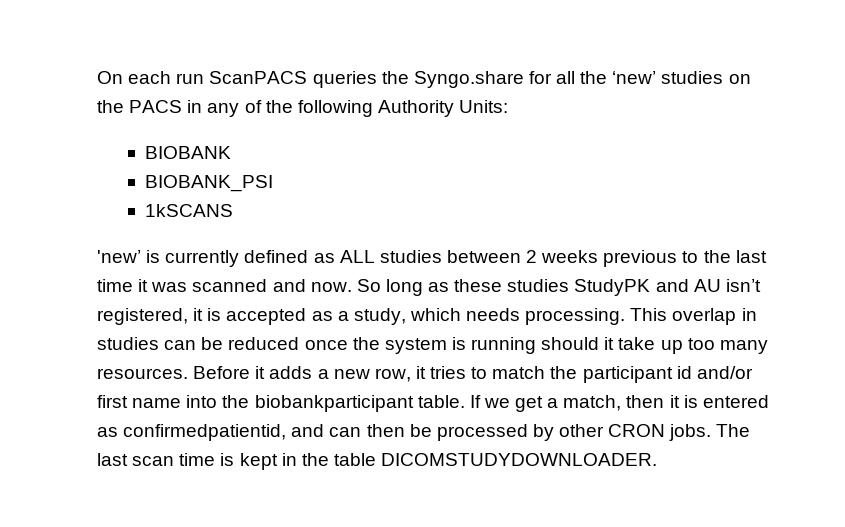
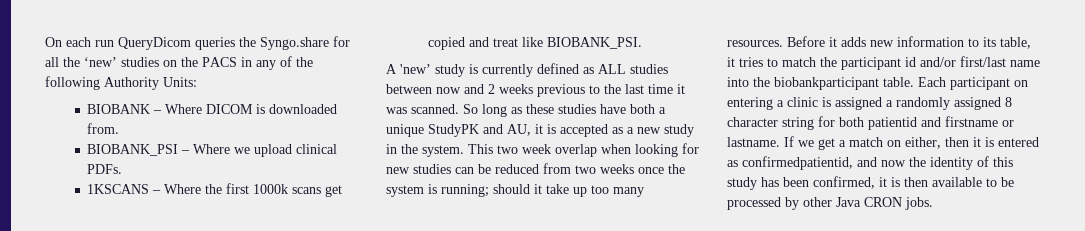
- On each run ScanPACS queries the Syngo.share for all the ‘new’ studies on the PACS in any of the following Authority Units:
+ On each run QueryDicom queries the Syngo.share for all the ‘new’ studies on the PACS in any of the following Authority Units:
- BIOBANK
- BIOBANK_PSI
- 1kSCANS
- 'new’ is currently defined as ALL studies between 2 weeks previous to the last time it was scanned and now.
+ BIOBANK – Where DICOM is downloaded from.
+ BIOBANK_PSI – Where we upload clinical PDFs.
+ 1KSCANS – Where the first 1000k scans get copied and treat like BIOBANK_PSI.
+ A 'new’ study is currently defined as ALL studies between now and 2 weeks previous to the last time it was scanned.
- So long as these studies StudyPK and AU isn’t registered, it is accepted as a study, which needs processing. This overlap in studies can be reduced once the system is running should it take up too many resources.
+ So long as these studies have both a unique StudyPK and AU, it is accepted as a new study in the system. This two week overlap when looking for new studies can be reduced from two weeks once the system is running; should it take up too many resources.
- Before it adds a new row, it tries to match the participant id and/or first name into the biobankparticipant table.
+ Before it adds new information to its table, it tries to match the participant id and/or first/last name into the biobankparticipant table.
+ Each participant on entering a clinic is assigned a randomly assigned 8 character string for both patientid and firstname or lastname.
- If we get a match, then it is entered as confirmedpatientid, and can then be processed by other CRON jobs. The last scan time is kept in the table DICOMSTUDYDOWNLOADER.
+ If we get a match on either, then it is entered as confirmedpatientid, and now the identity of this study has been confirmed, it is then available to be processed by other Java CRON jobs.

